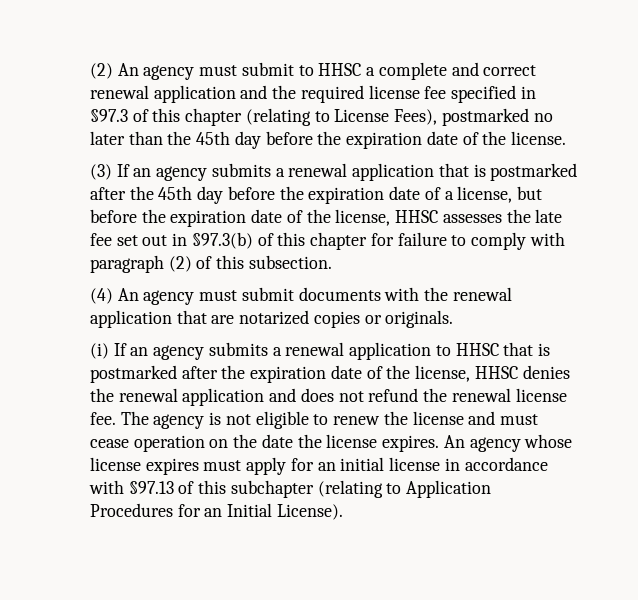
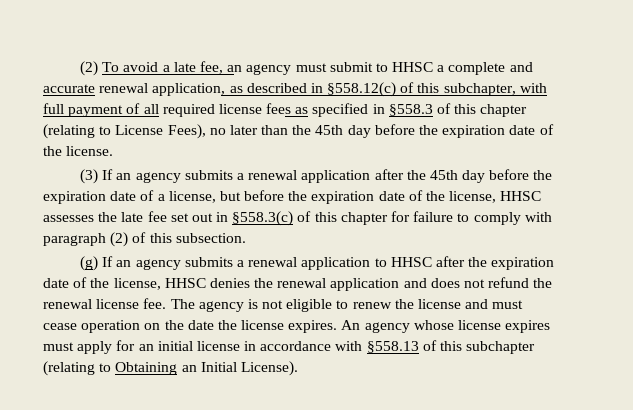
- (2) An agency must submit to HHSC a complete and correct renewal application and the required license fee specified in §97.3 of this chapter (relating to License Fees), postmarked no later than the 45th day before the expiration date of the license.
+ (2) To avoid a late fee, an agency must submit to HHSC a complete and accurate renewal application, as described in §558.12(c) of this subchapter, with full payment of all required license fees as specified in §558.3 of this chapter (relating to License Fees), no later than the 45th day before the expiration date of the license.
- (3) If an agency submits a renewal application that is postmarked after the 45th day before the expiration date of a license, but before the expiration date of the license, HHSC assesses the late fee set out in §97.3(b) of this chapter for failure to comply with paragraph (2) of this subsection.
+ (3) If an agency submits a renewal application after the 45th day before the expiration date of a license, but before the expiration date of the license, HHSC assesses the late fee set out in §558.3(c) of this chapter for failure to comply with paragraph (2) of this subsection.
- (4) An agency must submit documents with the renewal application that are notarized copies or originals.
- (i) If an agency submits a renewal application to HHSC that is postmarked after the expiration date of the license, HHSC denies the renewal application and does not refund the renewal license fee.
+ (g) If an agency submits a renewal application to HHSC after the expiration date of the license, HHSC denies the renewal application and does not refund the renewal license fee.
- An agency whose license expires must apply for an initial license in accordance with §97.13 of this subchapter (relating to Application Procedures for an Initial License).
+ An agency whose license expires must apply for an initial license in accordance with §558.13 of this subchapter (relating to Obtaining an Initial License).

